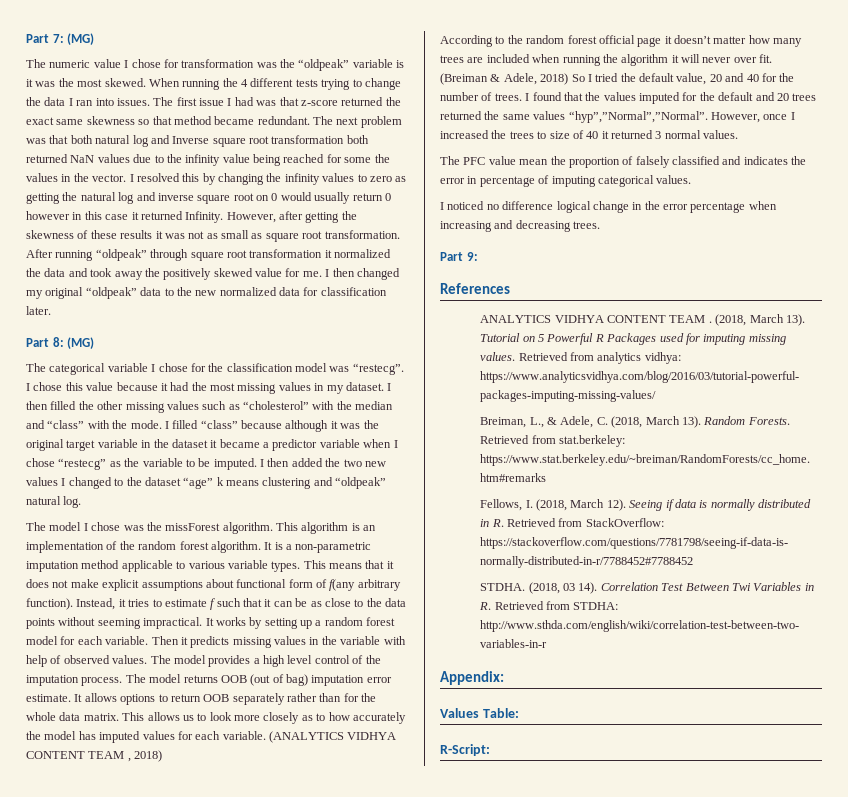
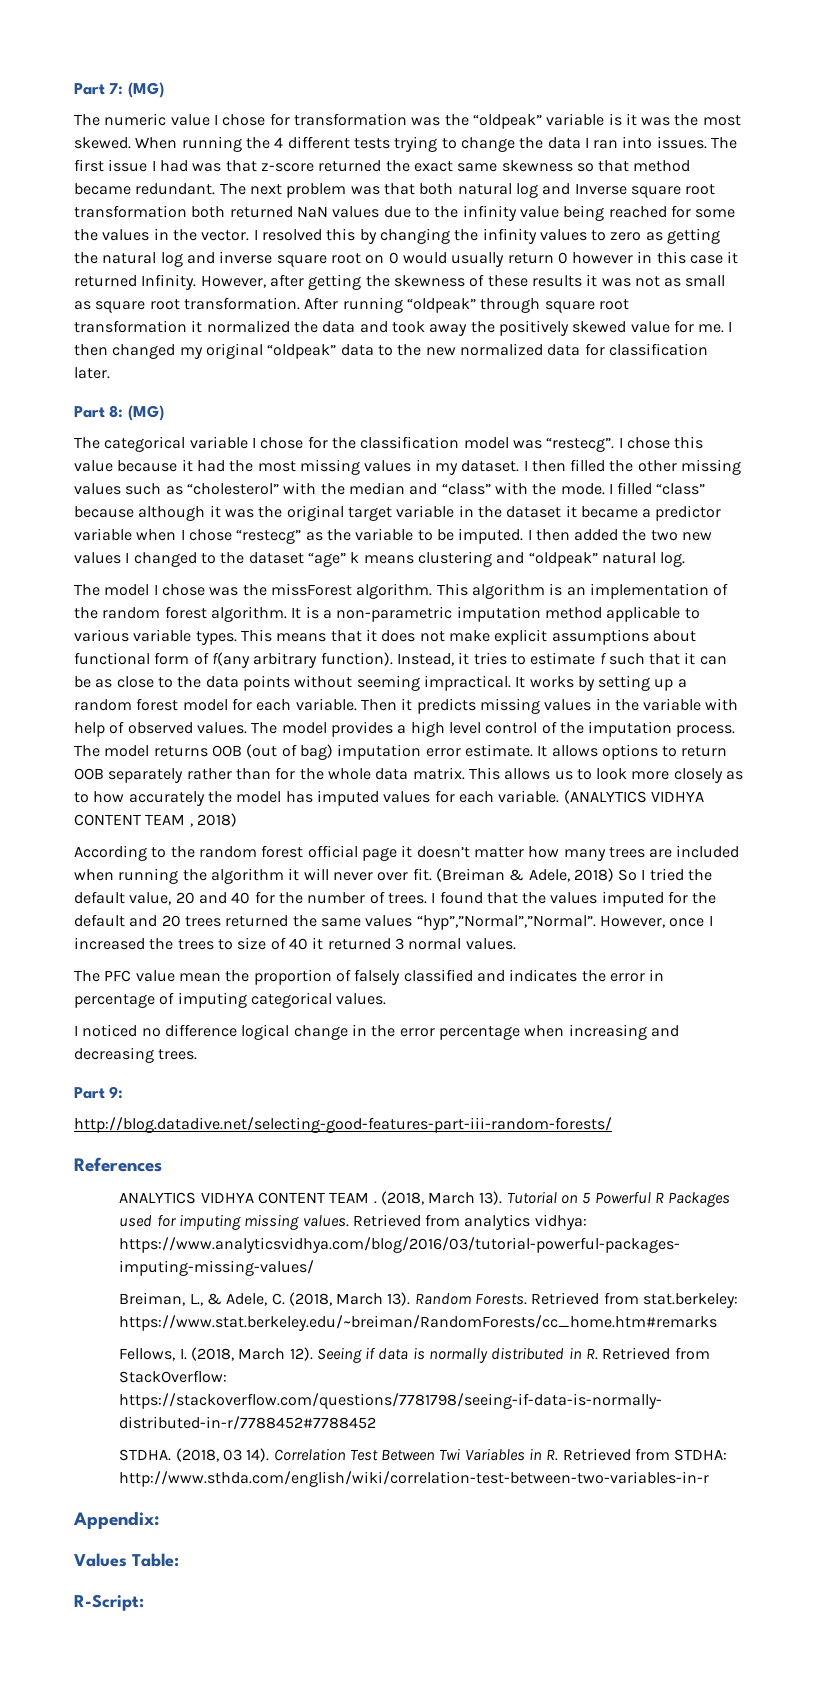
+ http://blog.datadive.net/selecting-good-features-part-iii-random-forests/

